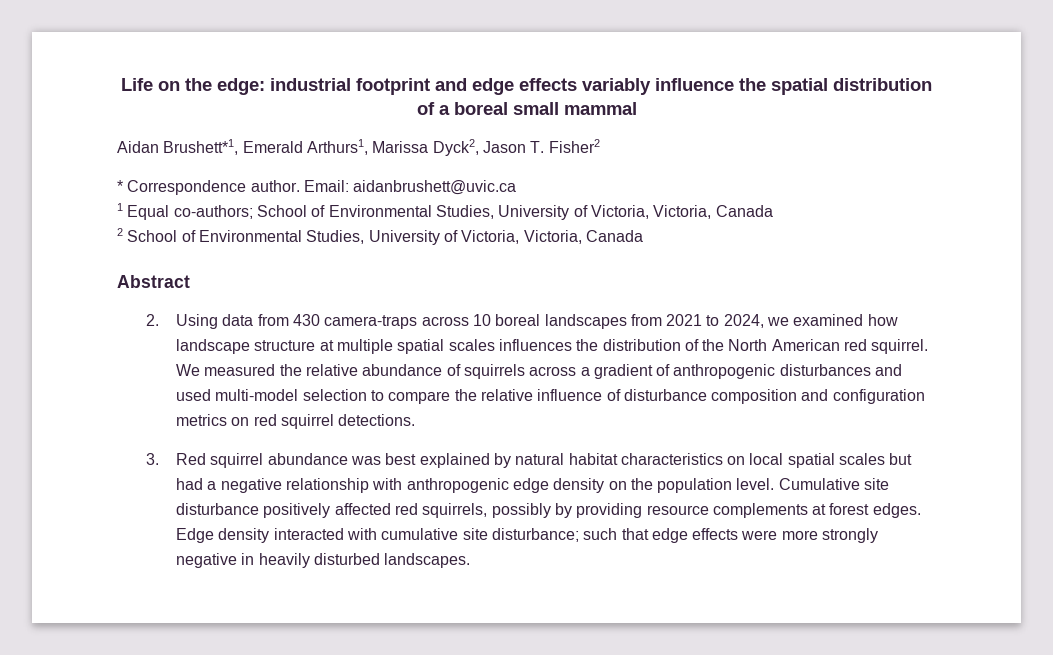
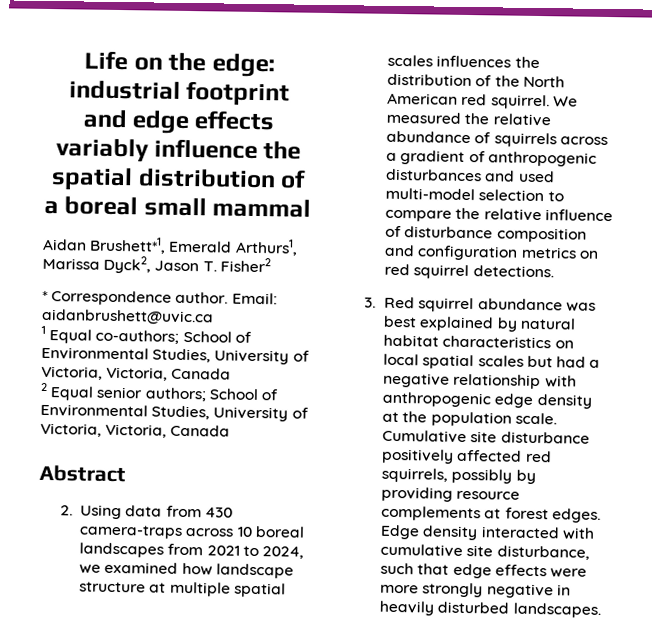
- 2 School of Environmental Studies, University of Victoria, Victoria, Canada
+ 2 Equal senior authors; School of Environmental Studies, University of Victoria, Victoria, Canada
- 3. Red squirrel abundance was best explained by natural habitat characteristics on local spatial scales but had a negative relationship with anthropogenic edge density on the population level.
+ 3. Red squirrel abundance was best explained by natural habitat characteristics on local spatial scales but had a negative relationship with anthropogenic edge density at the population scale.
- Edge density interacted with cumulative site disturbance; such that edge effects were more strongly negative in heavily disturbed landscapes.
+ Edge density interacted with cumulative site disturbance, such that edge effects were more strongly negative in heavily disturbed landscapes.

